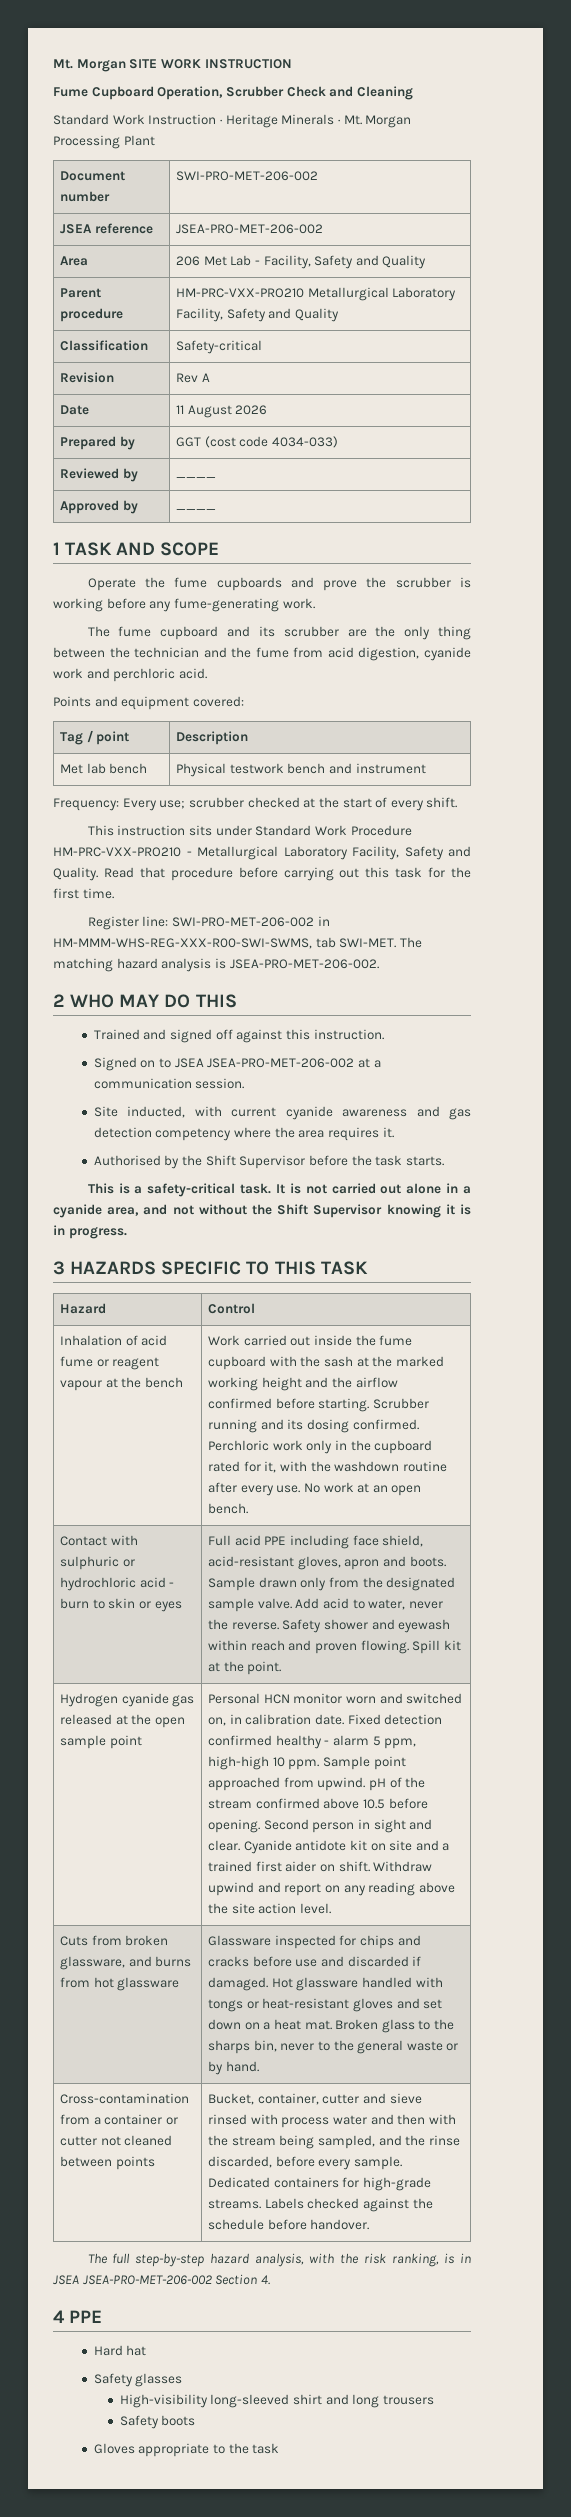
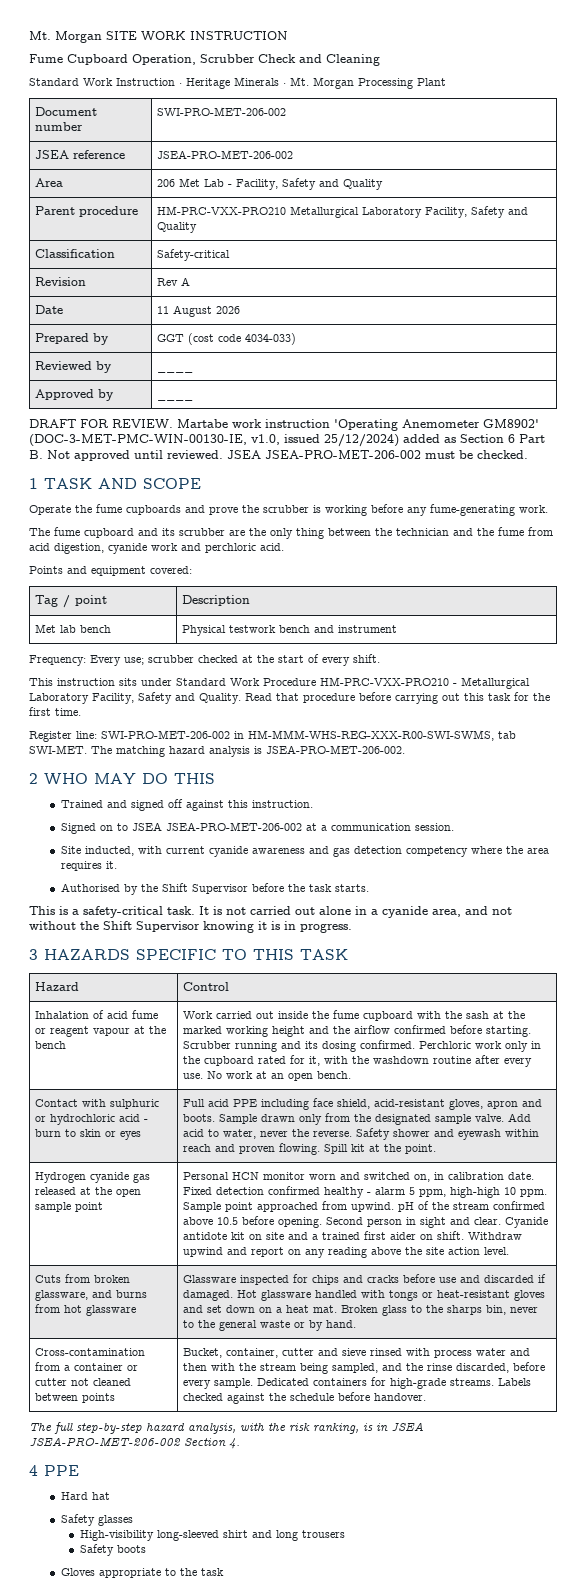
+ DRAFT FOR REVIEW. Martabe work instruction 'Operating Anemometer GM8902' (DOC-3-MET-PMC-WIN-00130-IE, v1.0, issued 25/12/2024) added as Section 6 Part B. Not approved until reviewed. JSEA JSEA-PRO-MET-206-002 must be checked.

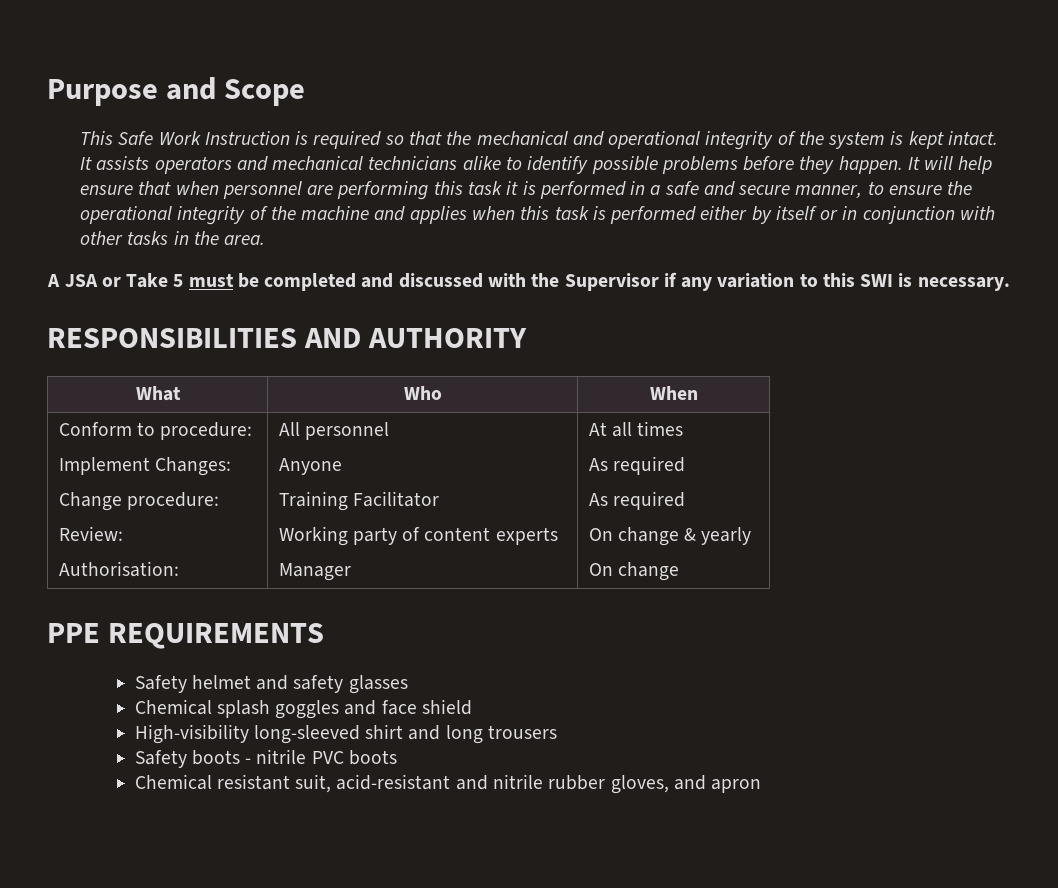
- Mt. Morgan SITE WORK INSTRUCTION
- Fume Cupboard Operation, Scrubber Check and Cleaning
- Standard Work Instruction · Heritage Minerals · Mt. Morgan Processing Plant
- Document number | SWI-PRO-MET-206-002
- JSEA reference | JSEA-PRO-MET-206-002
- Area | 206 Met Lab - Facility, Safety and Quality
- Parent procedure | HM-PRC-VXX-PRO210 Metallurgical Laboratory Facility, Safety and Quality
- Classification | Safety-critical
- Revision | Rev A
- Date | 11 August 2026
- Prepared by | GGT (cost code 4034-033)
- Reviewed by | ____
- Approved by | ____
- DRAFT FOR REVIEW. Martabe work instruction 'Operating Anemometer GM8902' (DOC-3-MET-PMC-WIN-00130-IE, v1.0, issued 25/12/2024) added as Section 6 Part B. Not approved until reviewed. JSEA JSEA-PRO-MET-206-002 must be checked.
- 1 TASK AND SCOPE
- Operate the fume cupboards and prove the scrubber is working before any fume-generating work.
- The fume cupboard and its scrubber are the only thing between the technician and the fume from acid digestion, cyanide work and perchloric acid.
- Points and equipment covered:
- Tag / point | Description
- Met lab bench | Physical testwork bench and instrument
- Frequency: Every use; scrubber checked at the start of every shift.
- This instruction sits under Standard Work Procedure HM-PRC-VXX-PRO210 - Metallurgical Laboratory Facility, Safety and Quality. Read that procedure before carrying out this task for the first time.
- Register line: SWI-PRO-MET-206-002 in HM-MMM-WHS-REG-XXX-R00-SWI-SWMS, tab SWI-MET. The matching hazard analysis is JSEA-PRO-MET-206-002.
- 2 WHO MAY DO THIS
- Trained and signed off against this instruction.
- Signed on to JSEA JSEA-PRO-MET-206-002 at a communication session.
- Site inducted, with current cyanide awareness and gas detection competency where the area requires it.
- Authorised by the Shift Supervisor before the task starts.
- This is a safety-critical task. It is not carried out alone in a cyanide area, and not without the Shift Supervisor knowing it is in progress.
- 3 HAZARDS SPECIFIC TO THIS TASK
- Hazard | Control
- Inhalation of acid fume or reagent vapour at the bench | Work carried out inside the fume cupboard with the sash at the marked working height and the airflow confirmed before starting. Scrubber running and its dosing confirmed. Perchloric work only in the cupboard rated for it, with the washdown routine after every use. No work at an open bench.
- Contact with sulphuric or hydrochloric acid - burn to skin or eyes | Full acid PPE including face shield, acid-resistant gloves, apron and boots. Sample drawn only from the designated sample valve. Add acid to water, never the reverse. Safety shower and eyewash within reach and proven flowing. Spill kit at the point.
- Hydrogen cyanide gas released at the open sample point | Personal HCN monitor worn and switched on, in calibration date. Fixed detection confirmed healthy - alarm 5 ppm, high-high 10 ppm. Sample point approached from upwind. pH of the stream confirmed above 10.5 before opening. Second person in sight and clear. Cyanide antidote kit on site and a trained first aider on shift. Withdraw upwind and report on any reading above the site action level.
- Cuts from broken glassware, and burns from hot glassware | Glassware inspected for chips and cracks before use and discarded if damaged. Hot glassware handled with tongs or heat-resistant gloves and set down on a heat mat. Broken glass to the sharps bin, never to the general waste or by hand.
- Cross-contamination from a container or cutter not cleaned between points | Bucket, container, cutter and sieve rinsed with process water and then with the stream being sampled, and the rinse discarded, before every sample. Dedicated containers for high-grade streams. Labels checked against the schedule before handover.
- The full step-by-step hazard analysis, with the risk ranking, is in JSEA JSEA-PRO-MET-206-002 Section 4.
- 4 PPE
- Hard hat
- Safety glasses
+ Purpose and Scope
+ This Safe Work Instruction is required so that the mechanical and operational integrity of the system is kept intact. It assists operators and mechanical technicians alike to identify possible problems before they happen. It will help ensure that when personnel are performing this task it is performed in a safe and secure manner, to ensure the operational integrity of the machine and applies when this task is performed either by itself or in conjunction with other tasks in the area.
+ A JSA or Take 5 must be completed and discussed with the Supervisor if any variation to this SWI is necessary.
+ RESPONSIBILITIES AND AUTHORITY
+ What | Who | When
+ Conform to procedure:
+ Implement Changes:
+ Change procedure:
+ Review:
+ Authorisation: | All personnel
+ Anyone
+ Training Facilitator
+ Working party of content experts
+ Manager | At all times
+ As required
+ As required
+ On change & yearly
+ On change
+ PPE REQUIREMENTS
+ Safety helmet and safety glasses
+ Chemical splash goggles and face shield
- Safety boots
- Gloves appropriate to the task
+ Safety boots - nitrile PVC boots
+ Chemical resistant suit, acid-resistant and nitrile rubber gloves, and apron

